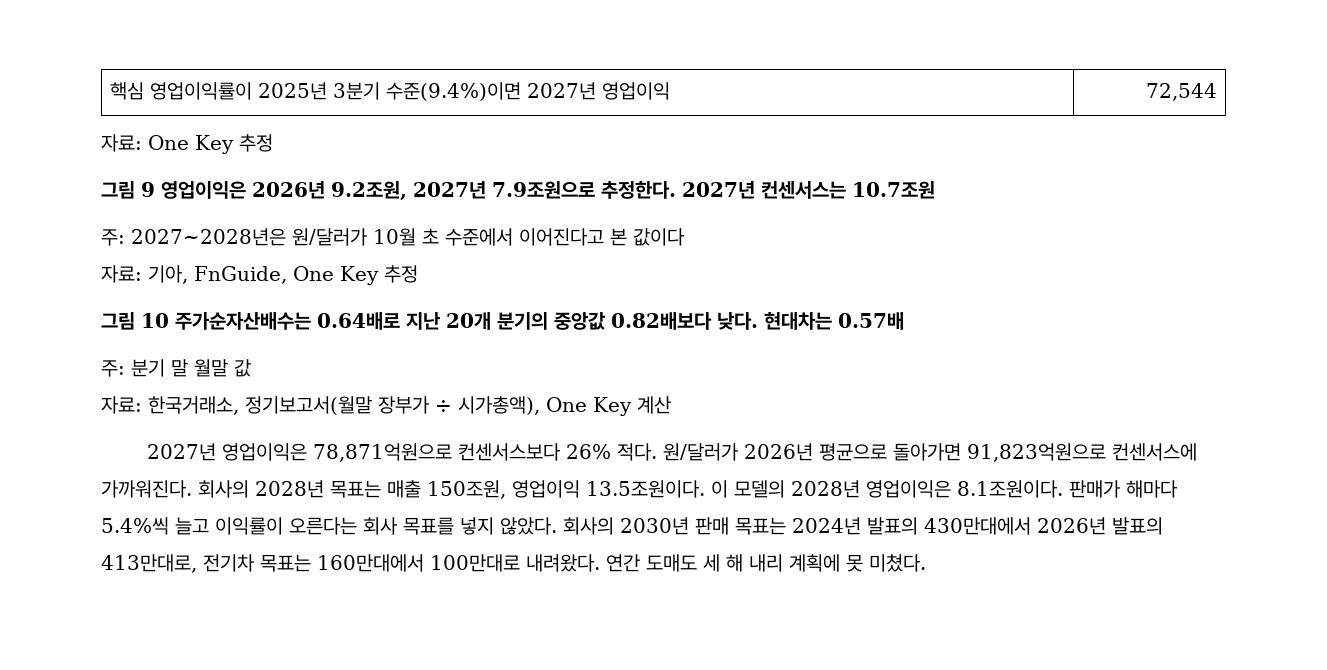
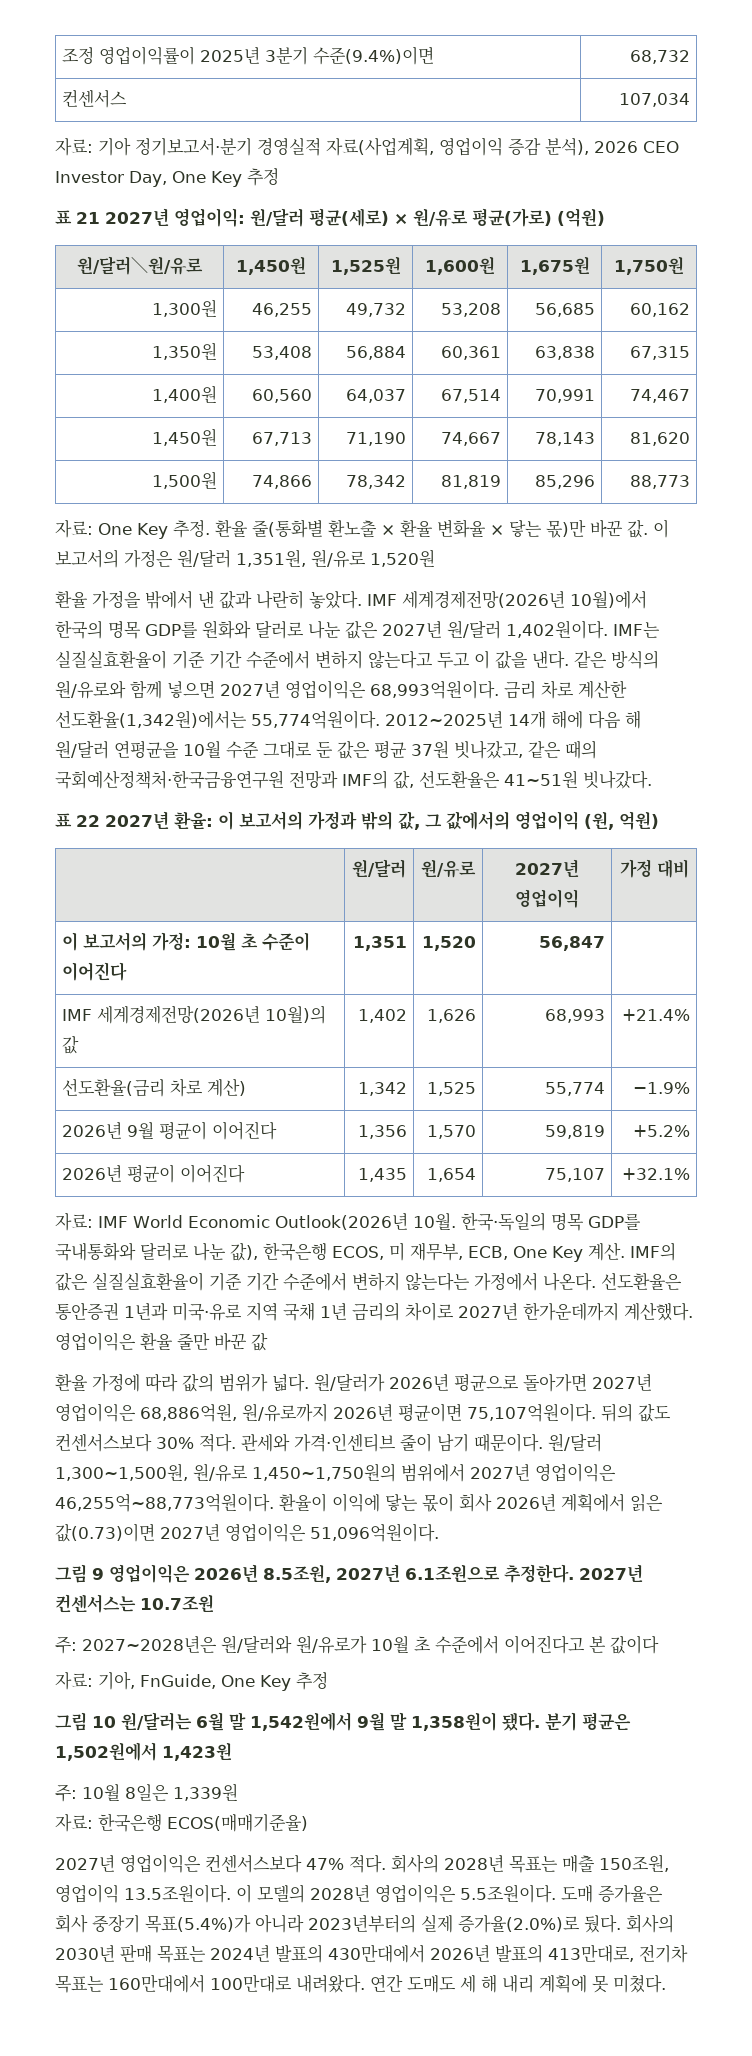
- 핵심 영업이익률이 2025년 3분기 수준(9.4%)이면 2027년 영업이익 | 72,544
- 자료: One Key 추정
+ 조정 영업이익률이 2025년 3분기 수준(9.4%)이면 | 68,732
+ 컨센서스 | 107,034
+ 자료: 기아 정기보고서·분기 경영실적 자료(사업계획, 영업이익 증감 분석), 2026 CEO Investor Day, One Key 추정
+ 표 21 2027년 영업이익: 원/달러 평균(세로) × 원/유로 평균(가로) (억원)
+ 원/달러＼원/유로 | 1,450원 | 1,525원 | 1,600원 | 1,675원 | 1,750원
+ 1,300원 | 46,255 | 49,732 | 53,208 | 56,685 | 60,162
+ 1,350원 | 53,408 | 56,884 | 60,361 | 63,838 | 67,315
+ 1,400원 | 60,560 | 64,037 | 67,514 | 70,991 | 74,467
+ 1,450원 | 67,713 | 71,190 | 74,667 | 78,143 | 81,620
+ 1,500원 | 74,866 | 78,342 | 81,819 | 85,296 | 88,773
+ 자료: One Key 추정. 환율 줄(통화별 환노출 × 환율 변화율 × 닿는 몫)만 바꾼 값. 이 보고서의 가정은 원/달러 1,351원, 원/유로 1,520원
+ 환율 가정을 밖에서 낸 값과 나란히 놓았다. IMF 세계경제전망(2026년 10월)에서 한국의 명목 GDP를 원화와 달러로 나눈 값은 2027년 원/달러 1,402원이다. IMF는 실질실효환율이 기준 기간 수준에서 변하지 않는다고 두고 이 값을 낸다. 같은 방식의 원/유로와 함께 넣으면 2027년 영업이익은 68,993억원이다. 금리 차로 계산한 선도환율(1,342원)에서는 55,774억원이다. 2012~2025년 14개 해에 다음 해 원/달러 연평균을 10월 수준 그대로 둔 값은 평균 37원 빗나갔고, 같은 때의 국회예산정책처·한국금융연구원 전망과 IMF의 값, 선도환율은 41~51원 빗나갔다.
+ 표 22 2027년 환율: 이 보고서의 가정과 밖의 값, 그 값에서의 영업이익 (원, 억원)
+ | 원/달러 | 원/유로 | 2027년 영업이익 | 가정 대비
+ 이 보고서의 가정: 10월 초 수준이 이어진다 | 1,351 | 1,520 | 56,847 |
+ IMF 세계경제전망(2026년 10월)의 값 | 1,402 | 1,626 | 68,993 | +21.4%
+ 선도환율(금리 차로 계산) | 1,342 | 1,525 | 55,774 | −1.9%
+ 2026년 9월 평균이 이어진다 | 1,356 | 1,570 | 59,819 | +5.2%
+ 2026년 평균이 이어진다 | 1,435 | 1,654 | 75,107 | +32.1%
+ 자료: IMF World Economic Outlook(2026년 10월. 한국·독일의 명목 GDP를 국내통화와 달러로 나눈 값), 한국은행 ECOS, 미 재무부, ECB, One Key 계산. IMF의 값은 실질실효환율이 기준 기간 수준에서 변하지 않는다는 가정에서 나온다. 선도환율은 통안증권 1년과 미국·유로 지역 국채 1년 금리의 차이로 2027년 한가운데까지 계산했다. 영업이익은 환율 줄만 바꾼 값
+ 환율 가정에 따라 값의 범위가 넓다. 원/달러가 2026년 평균으로 돌아가면 2027년 영업이익은 68,886억원, 원/유로까지 2026년 평균이면 75,107억원이다. 뒤의 값도 컨센서스보다 30% 적다. 관세와 가격·인센티브 줄이 남기 때문이다. 원/달러 1,300~1,500원, 원/유로 1,450~1,750원의 범위에서 2027년 영업이익은 46,255억~88,773억원이다. 환율이 이익에 닿는 몫이 회사 2026년 계획에서 읽은 값(0.73)이면 2027년 영업이익은 51,096억원이다.
- 그림 9 영업이익은 2026년 9.2조원, 2027년 7.9조원으로 추정한다.
+ 그림 9 영업이익은 2026년 8.5조원, 2027년 6.1조원으로 추정한다.
- 주: 2027~2028년은 원/달러가 10월 초 수준에서 이어진다고 본 값이다
+ 주: 2027~2028년은 원/달러와 원/유로가 10월 초 수준에서 이어진다고 본 값이다
- 그림 10 주가순자산배수는 0.64배로 지난 20개 분기의 중앙값 0.82배보다 낮다. 현대차는 0.57배
- 주: 분기 말 월말 값
- 자료: 한국거래소, 정기보고서(월말 장부가 ÷ 시가총액), One Key 계산
- 2027년 영업이익은 78,871억원으로 컨센서스보다 26% 적다. 원/달러가 2026년 평균으로 돌아가면 91,823억원으로 컨센서스에 가까워진다.
+ 그림 10 원/달러는 6월 말 1,542원에서 9월 말 1,358원이 됐다. 분기 평균은 1,502원에서 1,423원
+ 주: 10월 8일은 1,339원
+ 자료: 한국은행 ECOS(매매기준율)
+ 2027년 영업이익은 컨센서스보다 47% 적다.
- 회사의 2028년 목표는 매출 150조원, 영업이익 13.5조원이다. 이 모델의 2028년 영업이익은 8.1조원이다. 판매가 해마다 5.4%씩 늘고 이익률이 오른다는 회사 목표를 넣지 않았다.
+ 회사의 2028년 목표는 매출 150조원, 영업이익 13.5조원이다. 이 모델의 2028년 영업이익은 5.5조원이다. 도매 증가율은 회사 중장기 목표(5.4%)가 아니라 2023년부터의 실제 증가율(2.0%)로 뒀다.

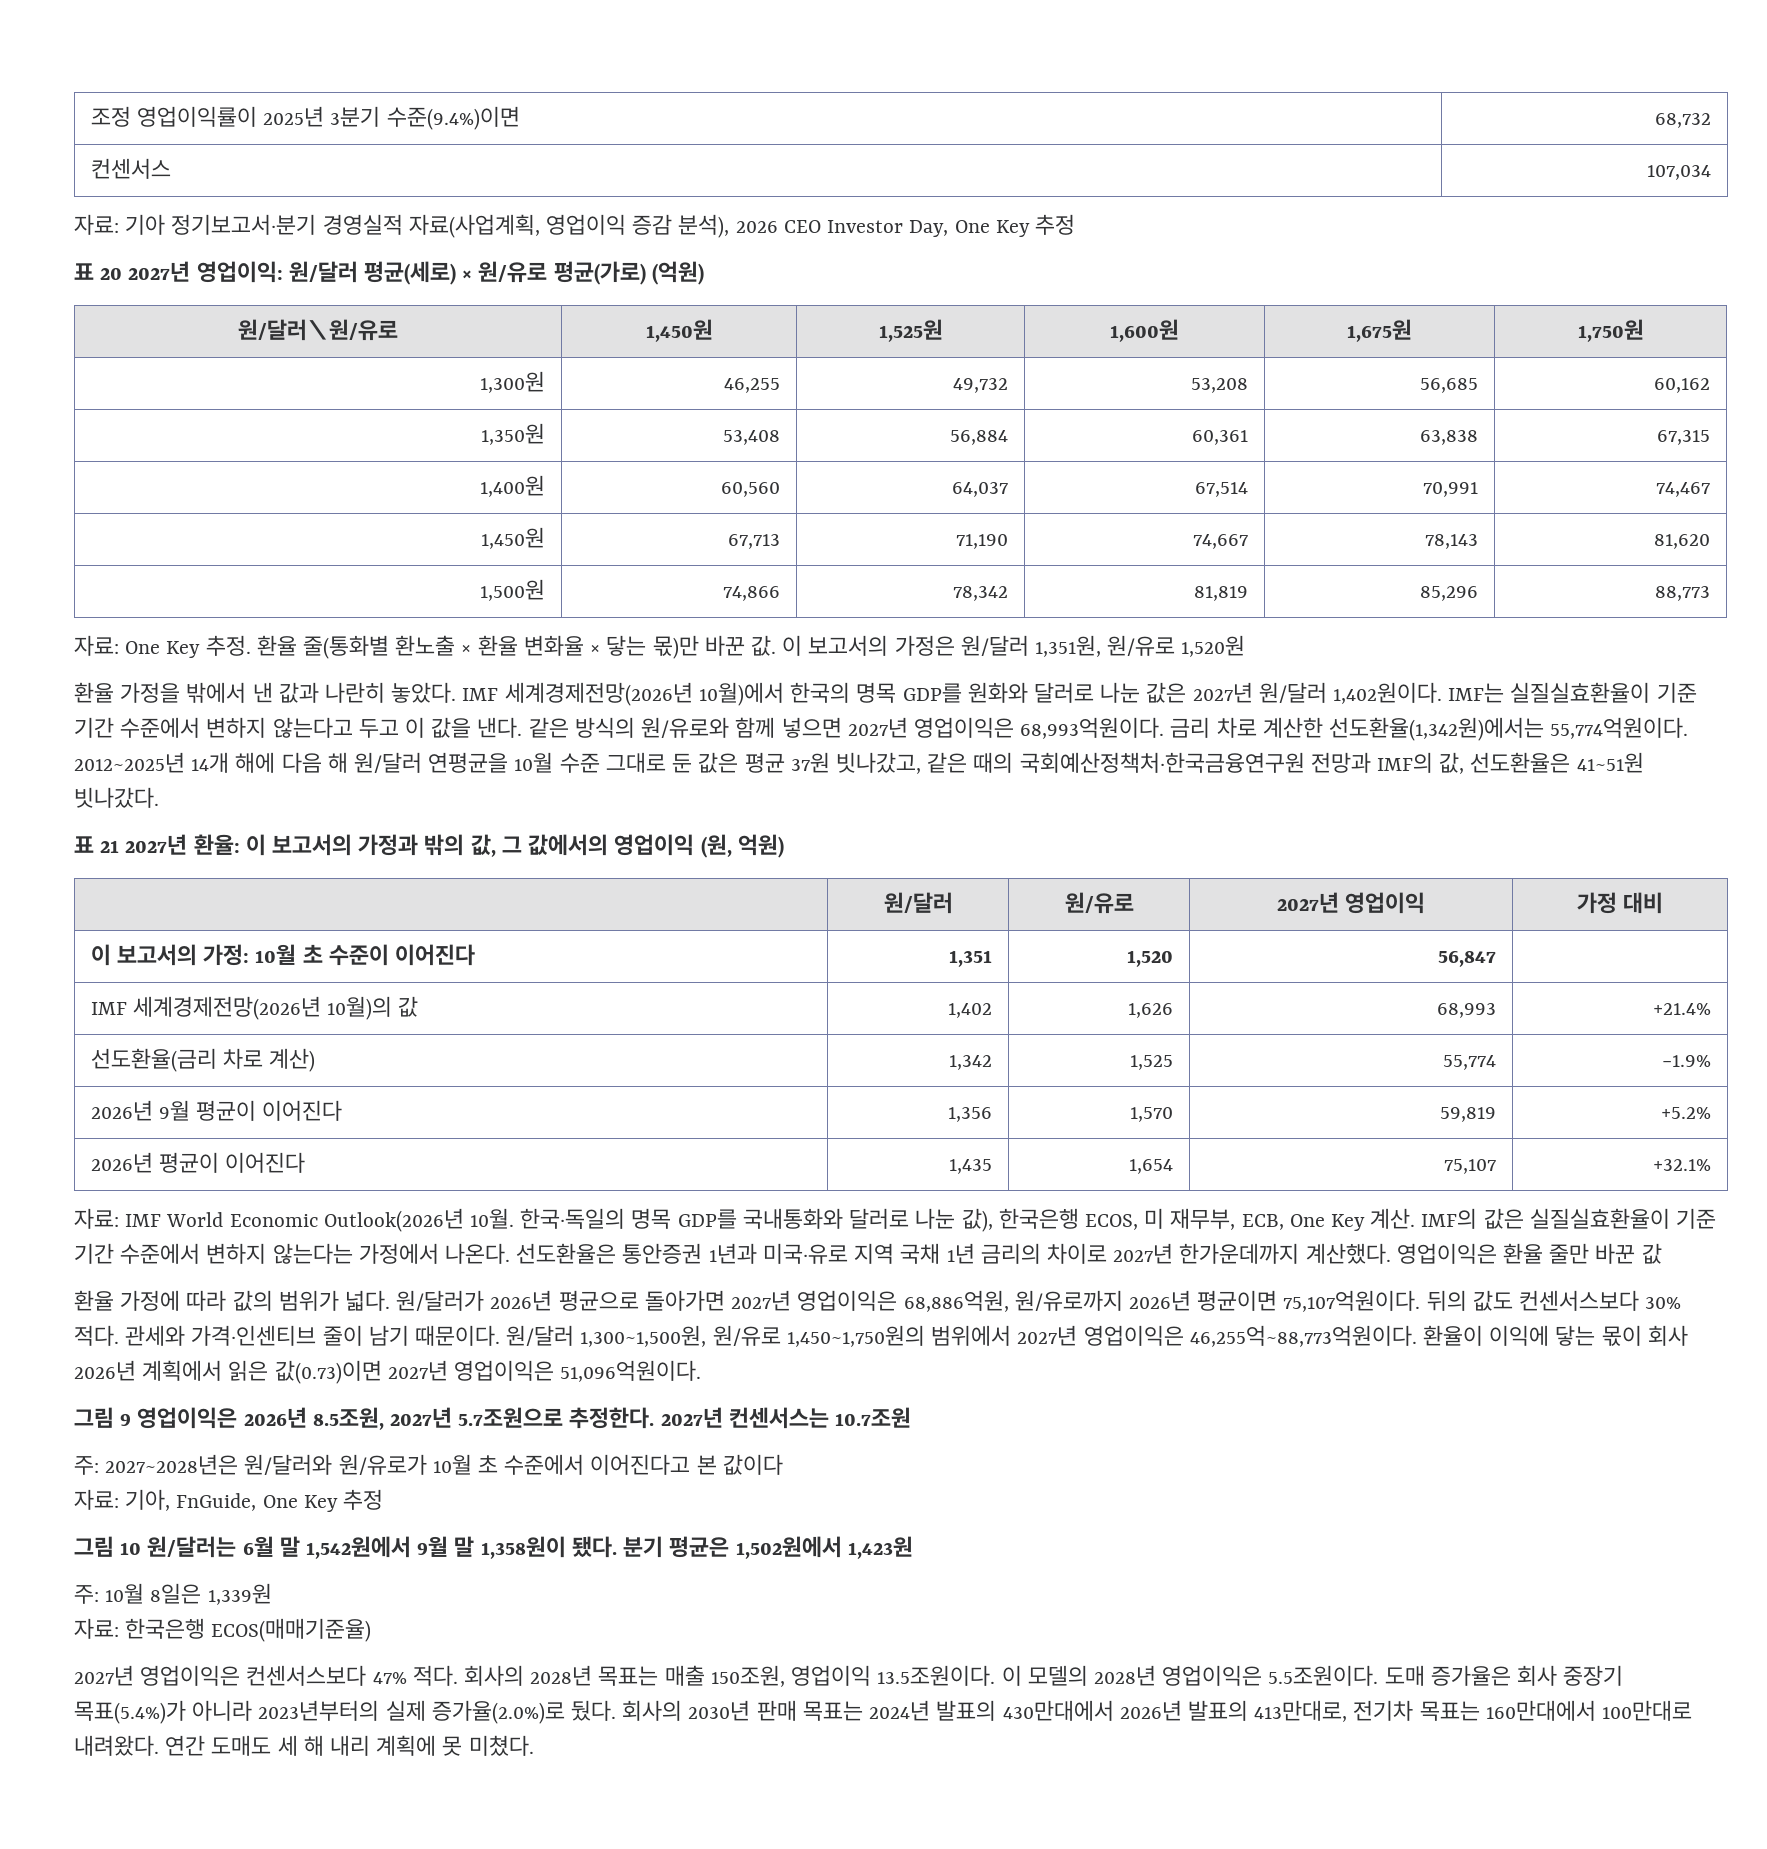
- 표 21 2027년 영업이익: 원/달러 평균(세로) × 원/유로 평균(가로) (억원)
+ 표 20 2027년 영업이익: 원/달러 평균(세로) × 원/유로 평균(가로) (억원)
- 표 22 2027년 환율: 이 보고서의 가정과 밖의 값, 그 값에서의 영업이익 (원, 억원)
+ 표 21 2027년 환율: 이 보고서의 가정과 밖의 값, 그 값에서의 영업이익 (원, 억원)
- 그림 9 영업이익은 2026년 8.5조원, 2027년 6.1조원으로 추정한다.
+ 그림 9 영업이익은 2026년 8.5조원, 2027년 5.7조원으로 추정한다.

